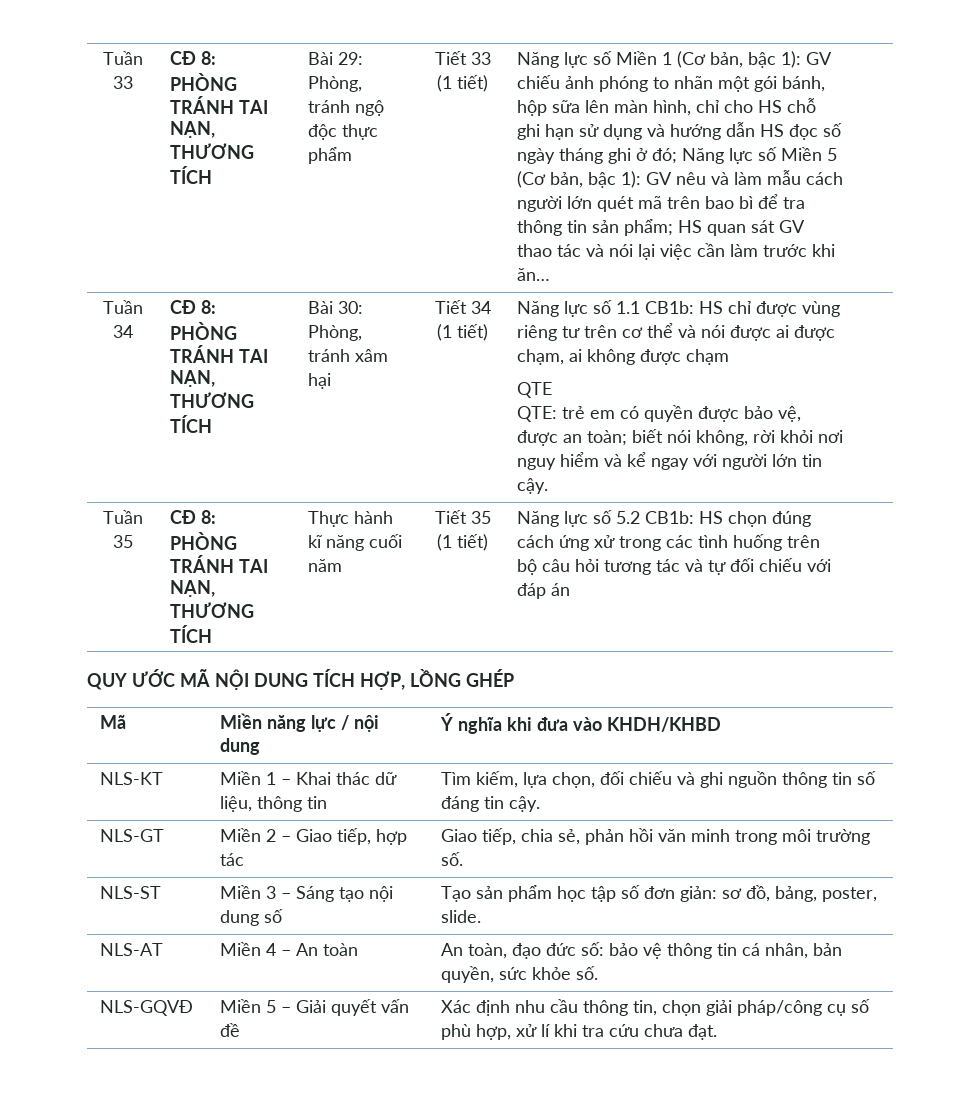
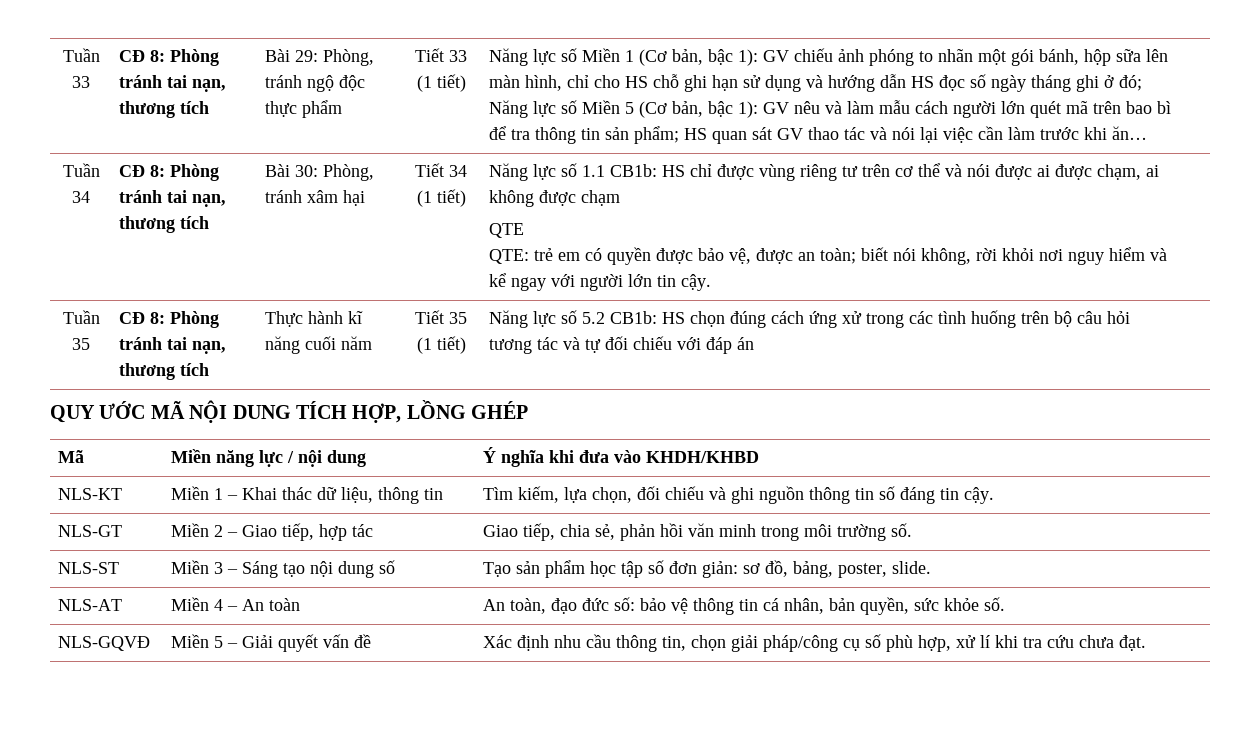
- Tuần 33 | CĐ 8: PHÒNG TRÁNH TAI NẠN, THƯƠNG TÍCH
+ Tuần 33 | CĐ 8: Phòng tránh tai nạn, thương tích
- Tuần 34 | CĐ 8: PHÒNG TRÁNH TAI NẠN, THƯƠNG TÍCH
+ Tuần 34 | CĐ 8: Phòng tránh tai nạn, thương tích
- Tuần 35 | CĐ 8: PHÒNG TRÁNH TAI NẠN, THƯƠNG TÍCH
+ Tuần 35 | CĐ 8: Phòng tránh tai nạn, thương tích

